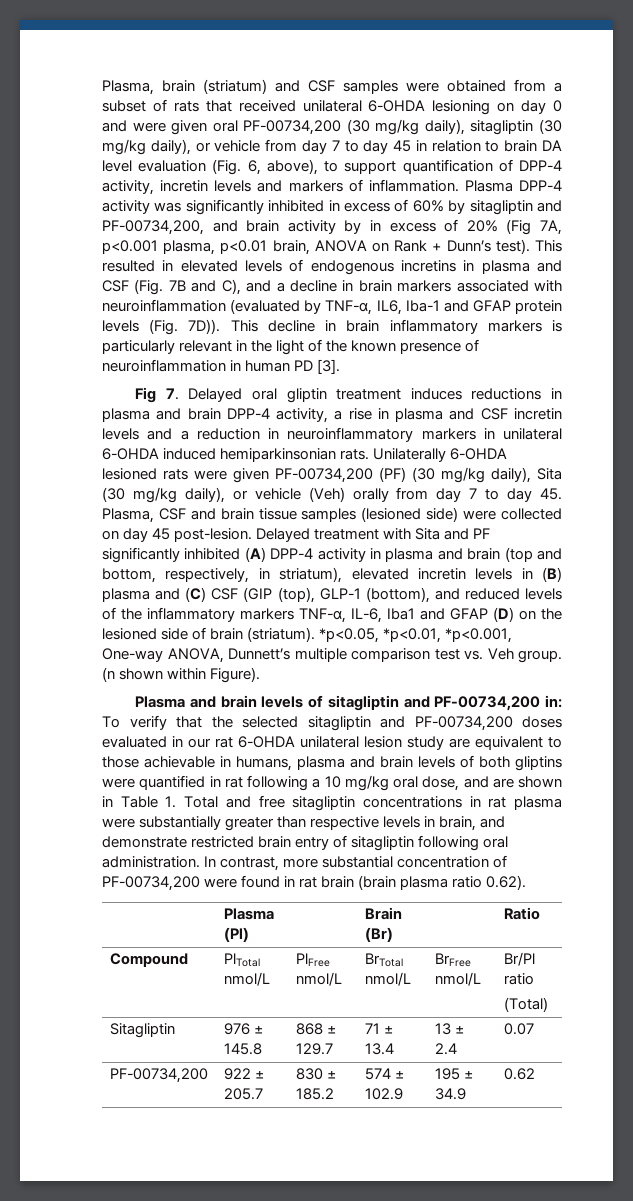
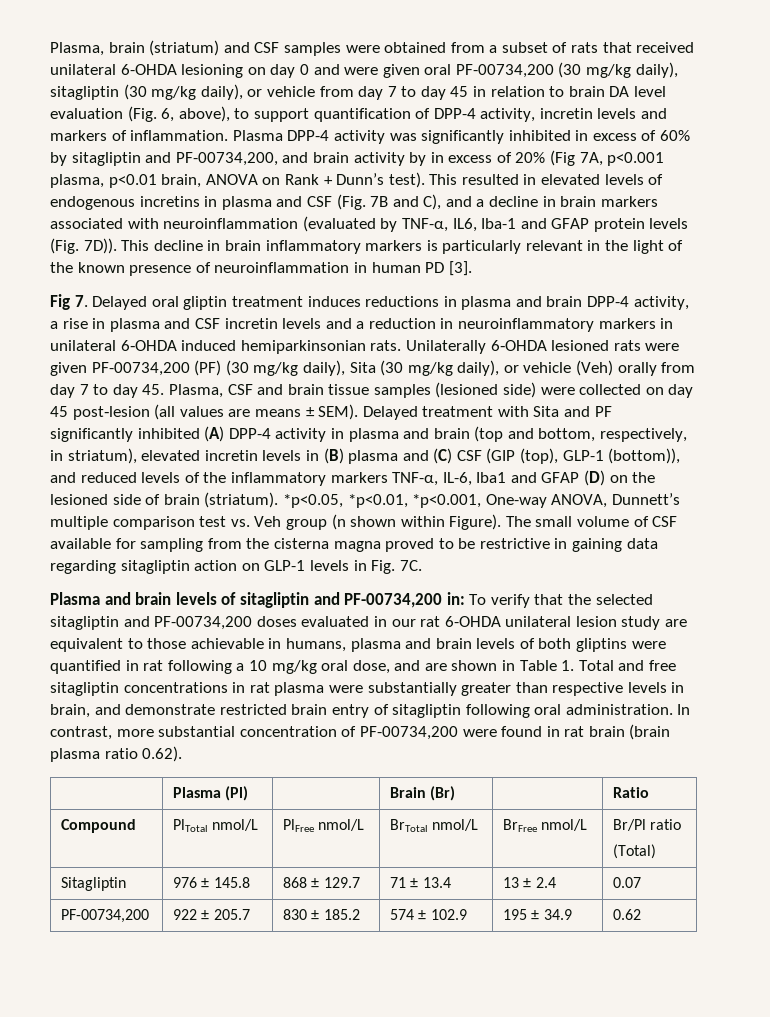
- Unilaterally 6‐OHDA lesioned rats were given PF-00734,200 (PF) (30 mg/kg daily), Sita (30 mg/kg daily), or vehicle (Veh) orally from day 7 to day 45. Plasma, CSF and brain tissue samples (lesioned side) were collected on day 45 post‐lesion.
+ Unilaterally 6‐OHDA lesioned rats were given PF-00734,200 (PF) (30 mg/kg daily), Sita (30 mg/kg daily), or vehicle (Veh) orally from day 7 to day 45. Plasma, CSF and brain tissue samples (lesioned side) were collected on day 45 post‐lesion (all values are means ± SEM).
- Delayed treatment with Sita and PF significantly inhibited (A) DPP-4 activity in plasma and brain (top and bottom, respectively, in striatum), elevated incretin levels in (B) plasma and (C) CSF (GIP (top), GLP-1 (bottom), and reduced levels of the inflammatory markers TNF-α, IL-6, Iba1 and GFAP (D) on the lesioned side of brain (striatum).
+ Delayed treatment with Sita and PF significantly inhibited (A) DPP-4 activity in plasma and brain (top and bottom, respectively, in striatum), elevated incretin levels in (B) plasma and (C) CSF (GIP (top), GLP-1 (bottom)), and reduced levels of the inflammatory markers TNF-α, IL-6, Iba1 and GFAP (D) on the lesioned side of brain (striatum).
- *p<0.05, *p<0.01, *p<0.001, One-way ANOVA, Dunnett’s multiple comparison test vs. Veh group. (n shown within Figure).
+ *p<0.05, *p<0.01, *p<0.001, One-way ANOVA, Dunnett’s multiple comparison test vs. Veh group (n shown within Figure). The small volume of CSF available for sampling from the cisterna magna proved to be restrictive in gaining data regarding sitagliptin action on GLP-1 levels in Fig. 7C.

